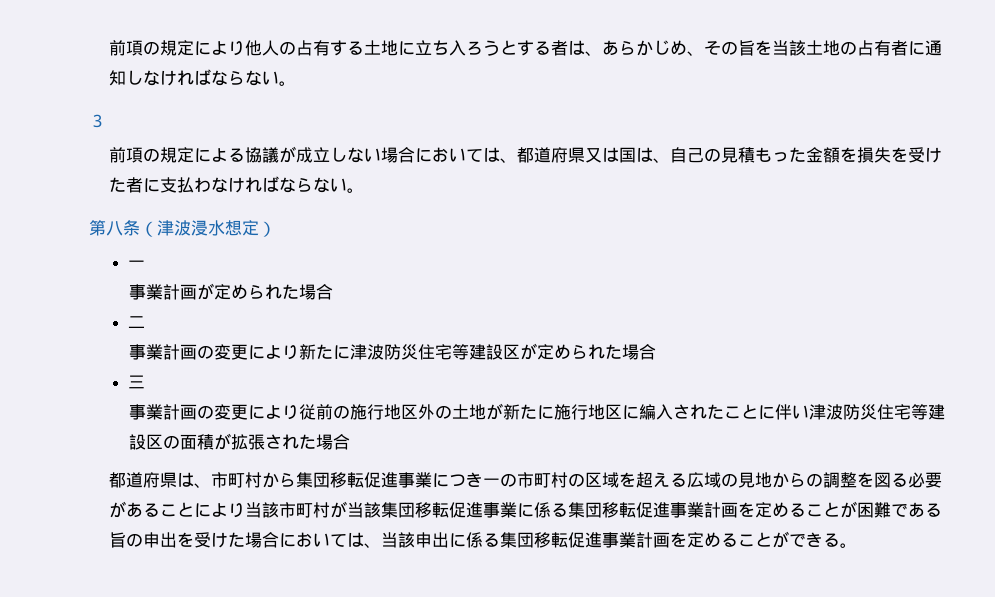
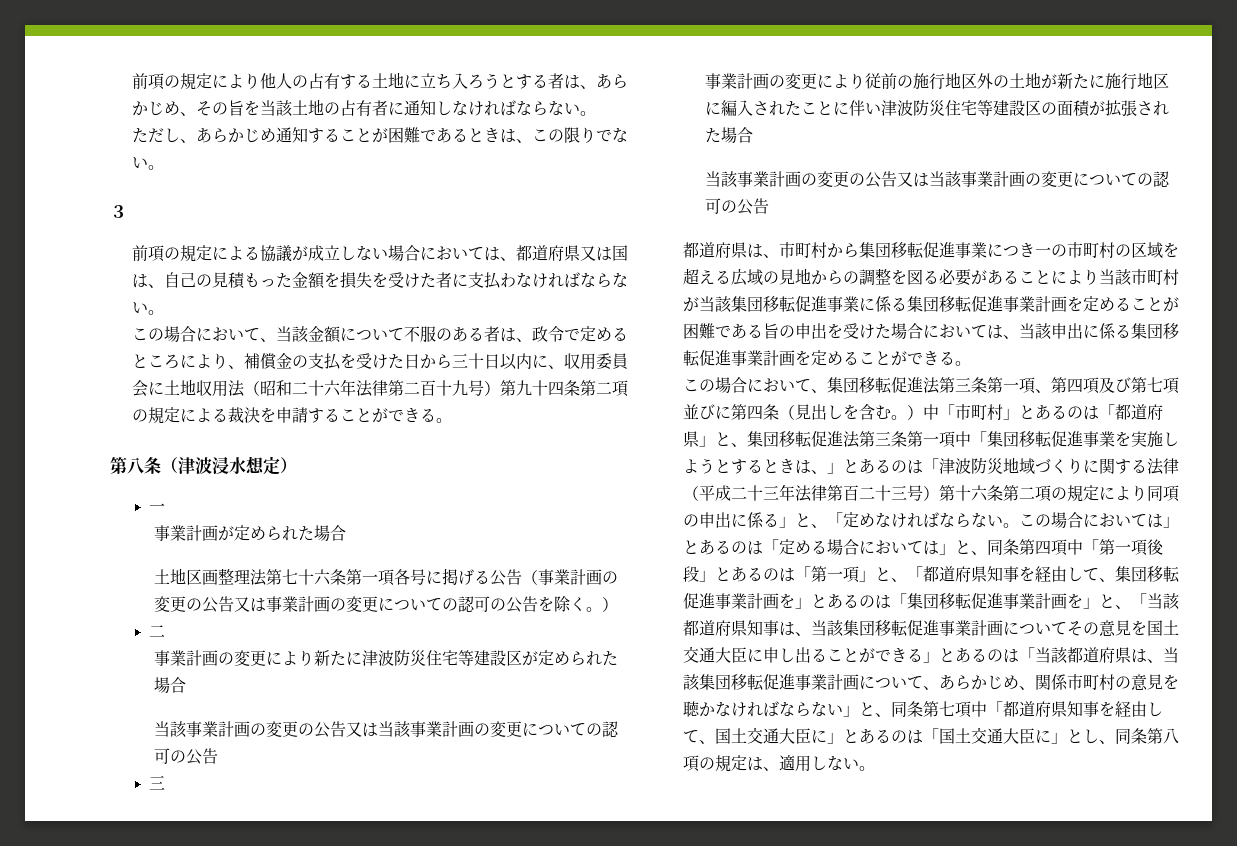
+ ただし、あらかじめ通知することが困難であるときは、この限りでない。
+ この場合において、当該金額について不服のある者は、政令で定めるところにより、補償金の支払を受けた日から三十日以内に、収用委員会に土地収用法（昭和二十六年法律第二百十九号）第九十四条第二項の規定による裁決を申請することができる。
+ 土地区画整理法第七十六条第一項各号に掲げる公告（事業計画の変更の公告又は事業計画の変更についての認可の公告を除く。）
  事業計画の変更により新たに津波防災住宅等建設区が定められた場合
+ 当該事業計画の変更の公告又は当該事業計画の変更についての認可の公告
  事業計画の変更により従前の施行地区外の土地が新たに施行地区に編入されたことに伴い津波防災住宅等建設区の面積が拡張された場合
+ 当該事業計画の変更の公告又は当該事業計画の変更についての認可の公告
+ この場合において、集団移転促進法第三条第一項、第四項及び第七項並びに第四条（見出しを含む。）中「市町村」とあるのは「都道府県」と、集団移転促進法第三条第一項中「集団移転促進事業を実施しようとするときは、」とあるのは「津波防災地域づくりに関する法律（平成二十三年法律第百二十三号）第十六条第二項の規定により同項の申出に係る」と、「定めなければならない。この場合においては」とあるのは「定める場合においては」と、同条第四項中「第一項後段」とあるのは「第一項」と、「都道府県知事を経由して、集団移転促進事業計画を」とあるのは「集団移転促進事業計画を」と、「当該都道府県知事は、当該集団移転促進事業計画についてその意見を国土交通大臣に申し出ることができる」とあるのは「当該都道府県は、当該集団移転促進事業計画について、あらかじめ、関係市町村の意見を聴かなければならない」と、同条第七項中「都道府県知事を経由して、国土交通大臣に」とあるのは「国土交通大臣に」とし、同条第八項の規定は、適用しない。

